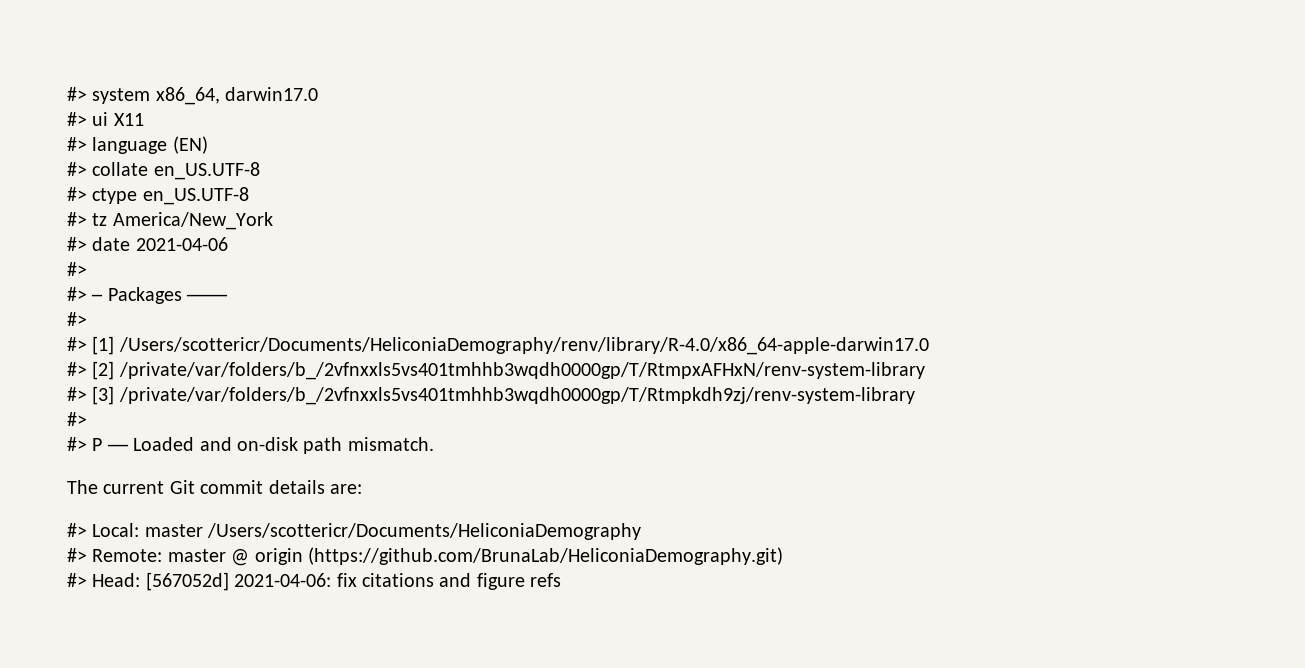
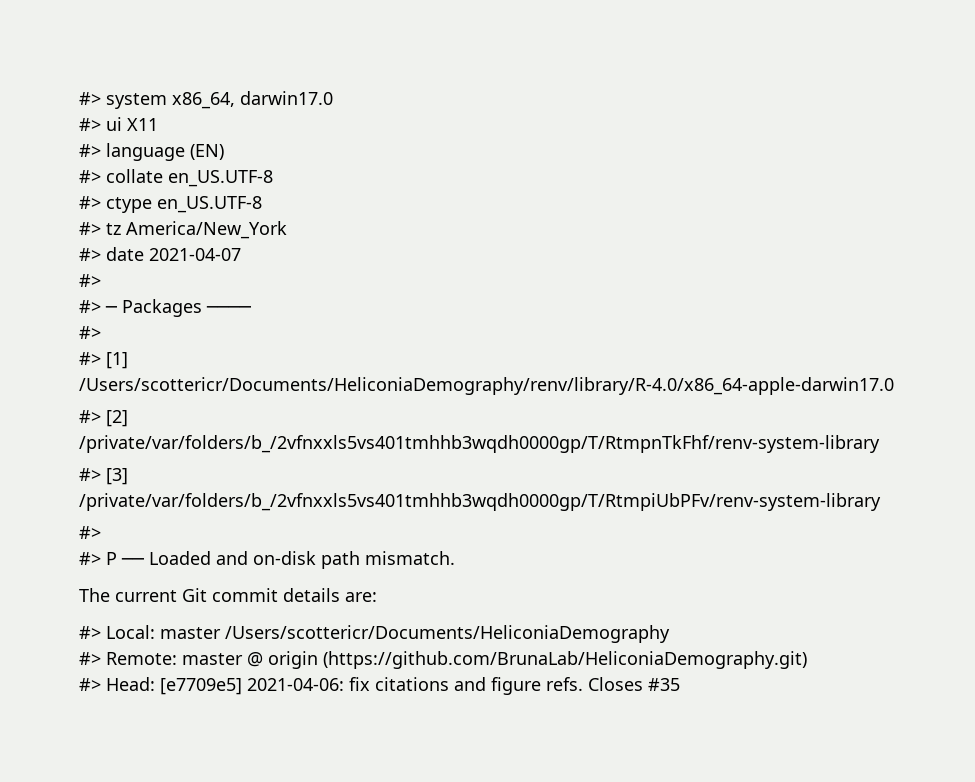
- #> date 2021-04-06
+ #> date 2021-04-07
- #> [2] /private/var/folders/b_/2vfnxxls5vs401tmhhb3wqdh0000gp/T/RtmpxAFHxN/renv-system-library
+ #> [2] /private/var/folders/b_/2vfnxxls5vs401tmhhb3wqdh0000gp/T/RtmpnTkFhf/renv-system-library
- #> [3] /private/var/folders/b_/2vfnxxls5vs401tmhhb3wqdh0000gp/T/Rtmpkdh9zj/renv-system-library
+ #> [3] /private/var/folders/b_/2vfnxxls5vs401tmhhb3wqdh0000gp/T/RtmpiUbPFv/renv-system-library
- #> Head: [567052d] 2021-04-06: fix citations and figure refs
+ #> Head: [e7709e5] 2021-04-06: fix citations and figure refs. Closes #35

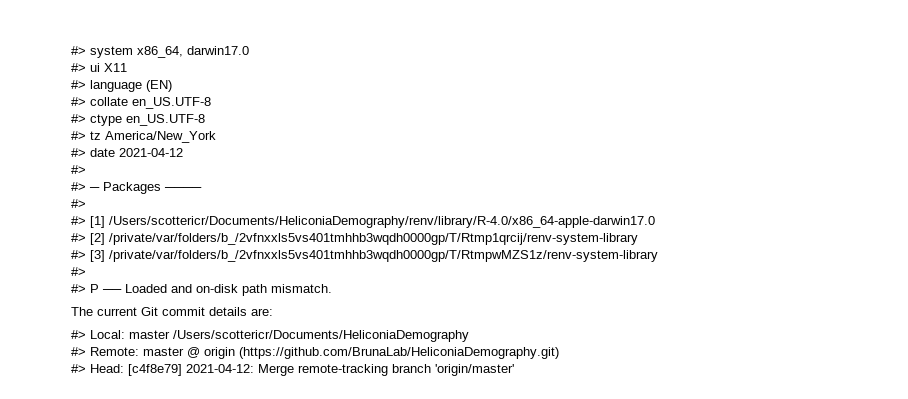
- #> date 2021-04-07
+ #> date 2021-04-12
- #> [2] /private/var/folders/b_/2vfnxxls5vs401tmhhb3wqdh0000gp/T/RtmpnTkFhf/renv-system-library
+ #> [2] /private/var/folders/b_/2vfnxxls5vs401tmhhb3wqdh0000gp/T/Rtmp1qrcij/renv-system-library
- #> [3] /private/var/folders/b_/2vfnxxls5vs401tmhhb3wqdh0000gp/T/RtmpiUbPFv/renv-system-library
+ #> [3] /private/var/folders/b_/2vfnxxls5vs401tmhhb3wqdh0000gp/T/RtmpwMZS1z/renv-system-library
- #> Head: [e7709e5] 2021-04-06: fix citations and figure refs. Closes #35
+ #> Head: [c4f8e79] 2021-04-12: Merge remote-tracking branch 'origin/master'

